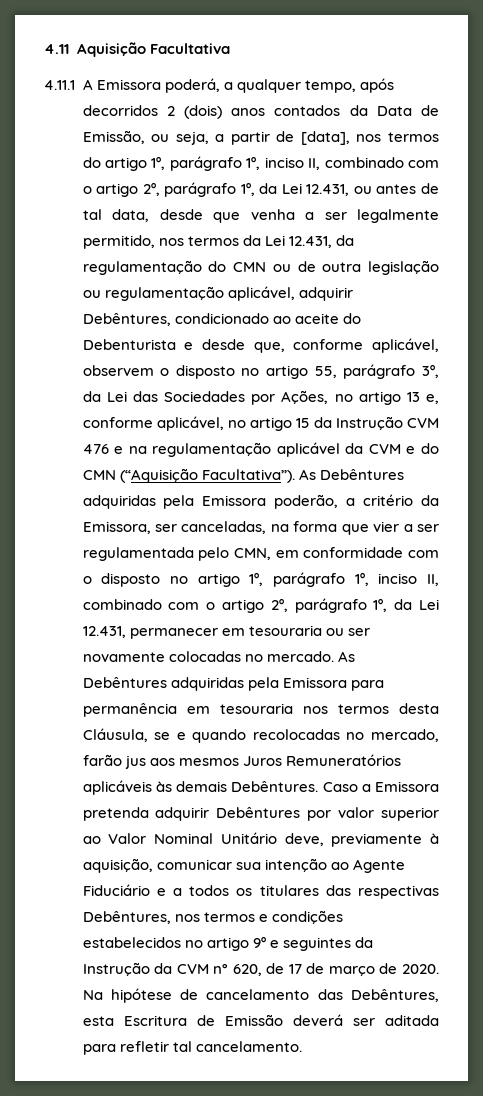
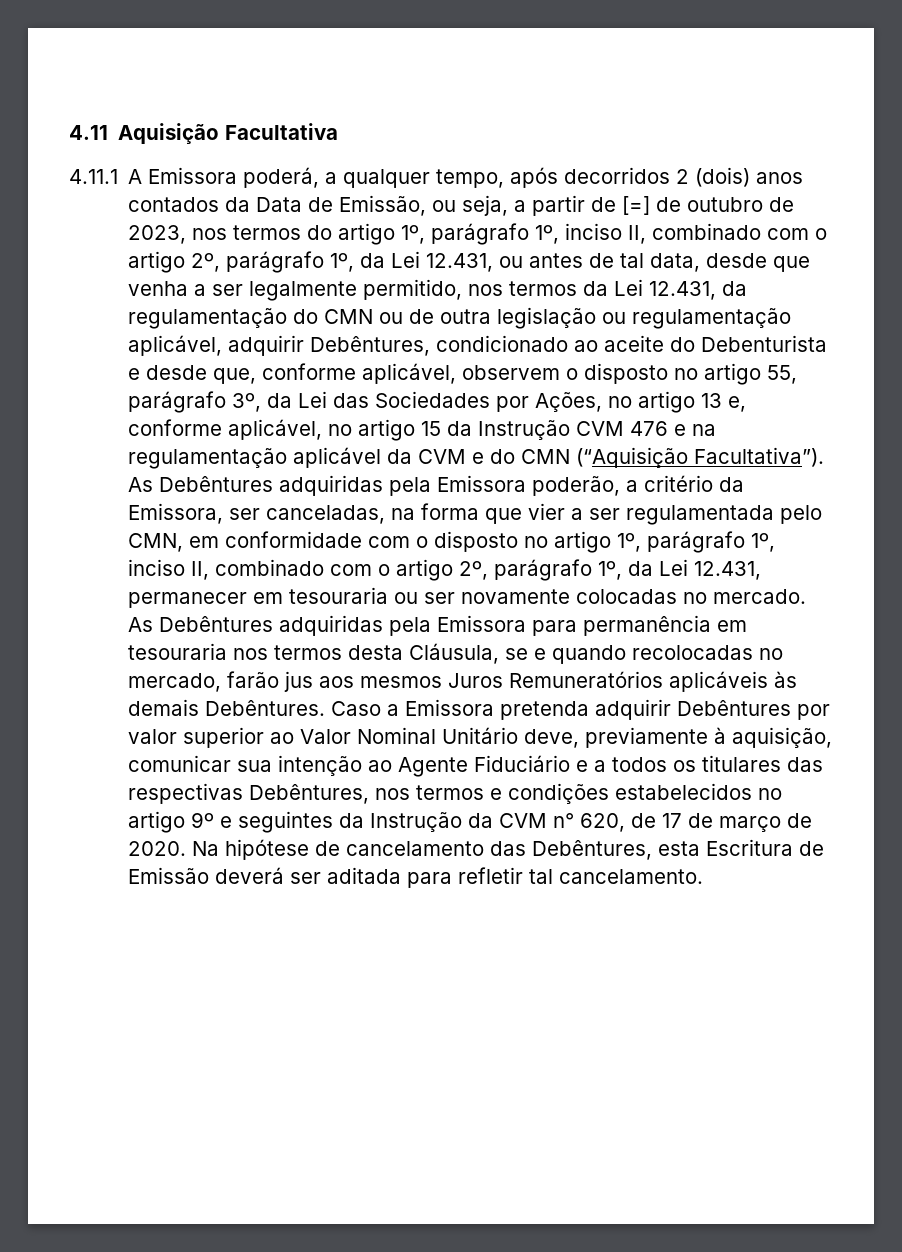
- 4.11.1 A Emissora poderá, a qualquer tempo, após decorridos 2 (dois) anos contados da Data de Emissão, ou seja, a partir de [data], nos termos do artigo 1º, parágrafo 1º, inciso II, combinado com o artigo 2º, parágrafo 1º, da Lei 12.431, ou antes de tal data, desde que venha a ser legalmente permitido, nos termos da Lei 12.431, da regulamentação do CMN ou de outra legislação ou regulamentação aplicável, adquirir Debêntures, condicionado ao aceite do Debenturista e desde que, conforme aplicável, observem o disposto no artigo 55, parágrafo 3º, da Lei das Sociedades por Ações, no artigo 13 e, conforme aplicável, no artigo 15 da Instrução CVM 476 e na regulamentação aplicável da CVM e do CMN (“Aquisição Facultativa”).
+ 4.11.1 A Emissora poderá, a qualquer tempo, após decorridos 2 (dois) anos contados da Data de Emissão, ou seja, a partir de [=] de outubro de 2023, nos termos do artigo 1º, parágrafo 1º, inciso II, combinado com o artigo 2º, parágrafo 1º, da Lei 12.431, ou antes de tal data, desde que venha a ser legalmente permitido, nos termos da Lei 12.431, da regulamentação do CMN ou de outra legislação ou regulamentação aplicável, adquirir Debêntures, condicionado ao aceite do Debenturista e desde que, conforme aplicável, observem o disposto no artigo 55, parágrafo 3º, da Lei das Sociedades por Ações, no artigo 13 e, conforme aplicável, no artigo 15 da Instrução CVM 476 e na regulamentação aplicável da CVM e do CMN (“Aquisição Facultativa”).

